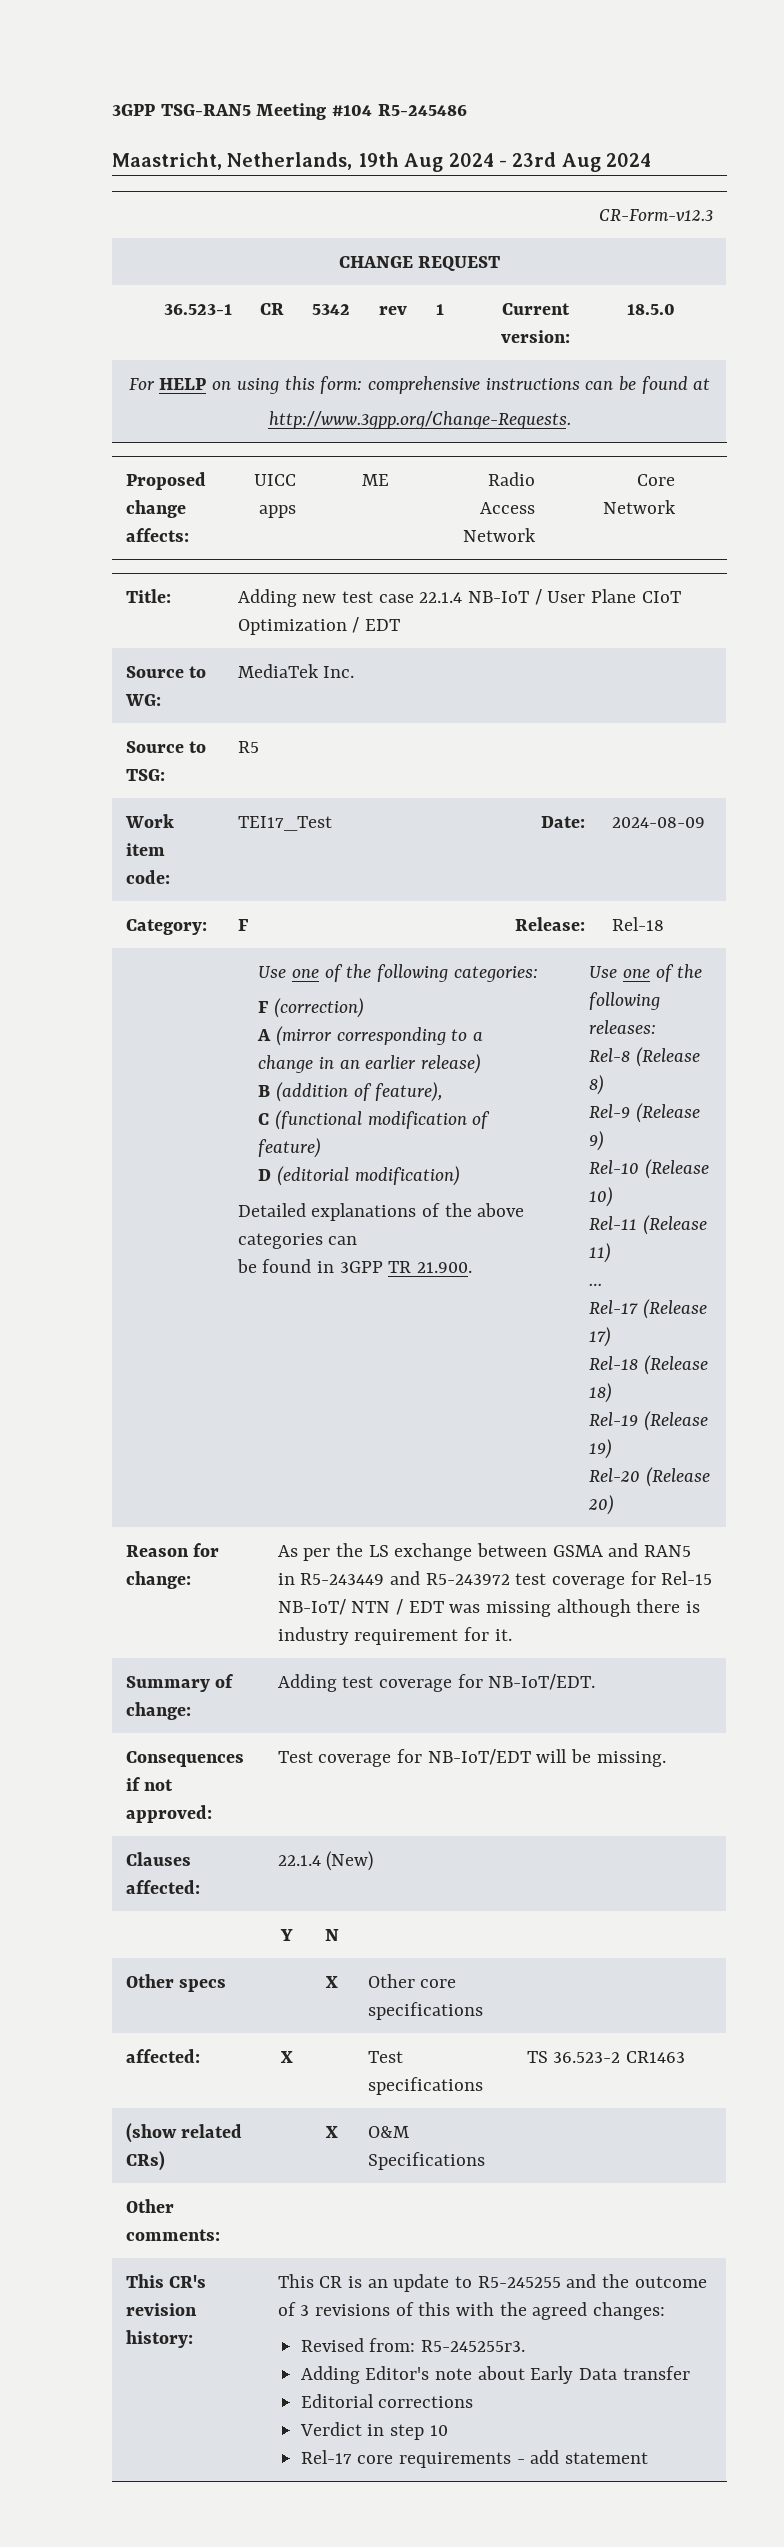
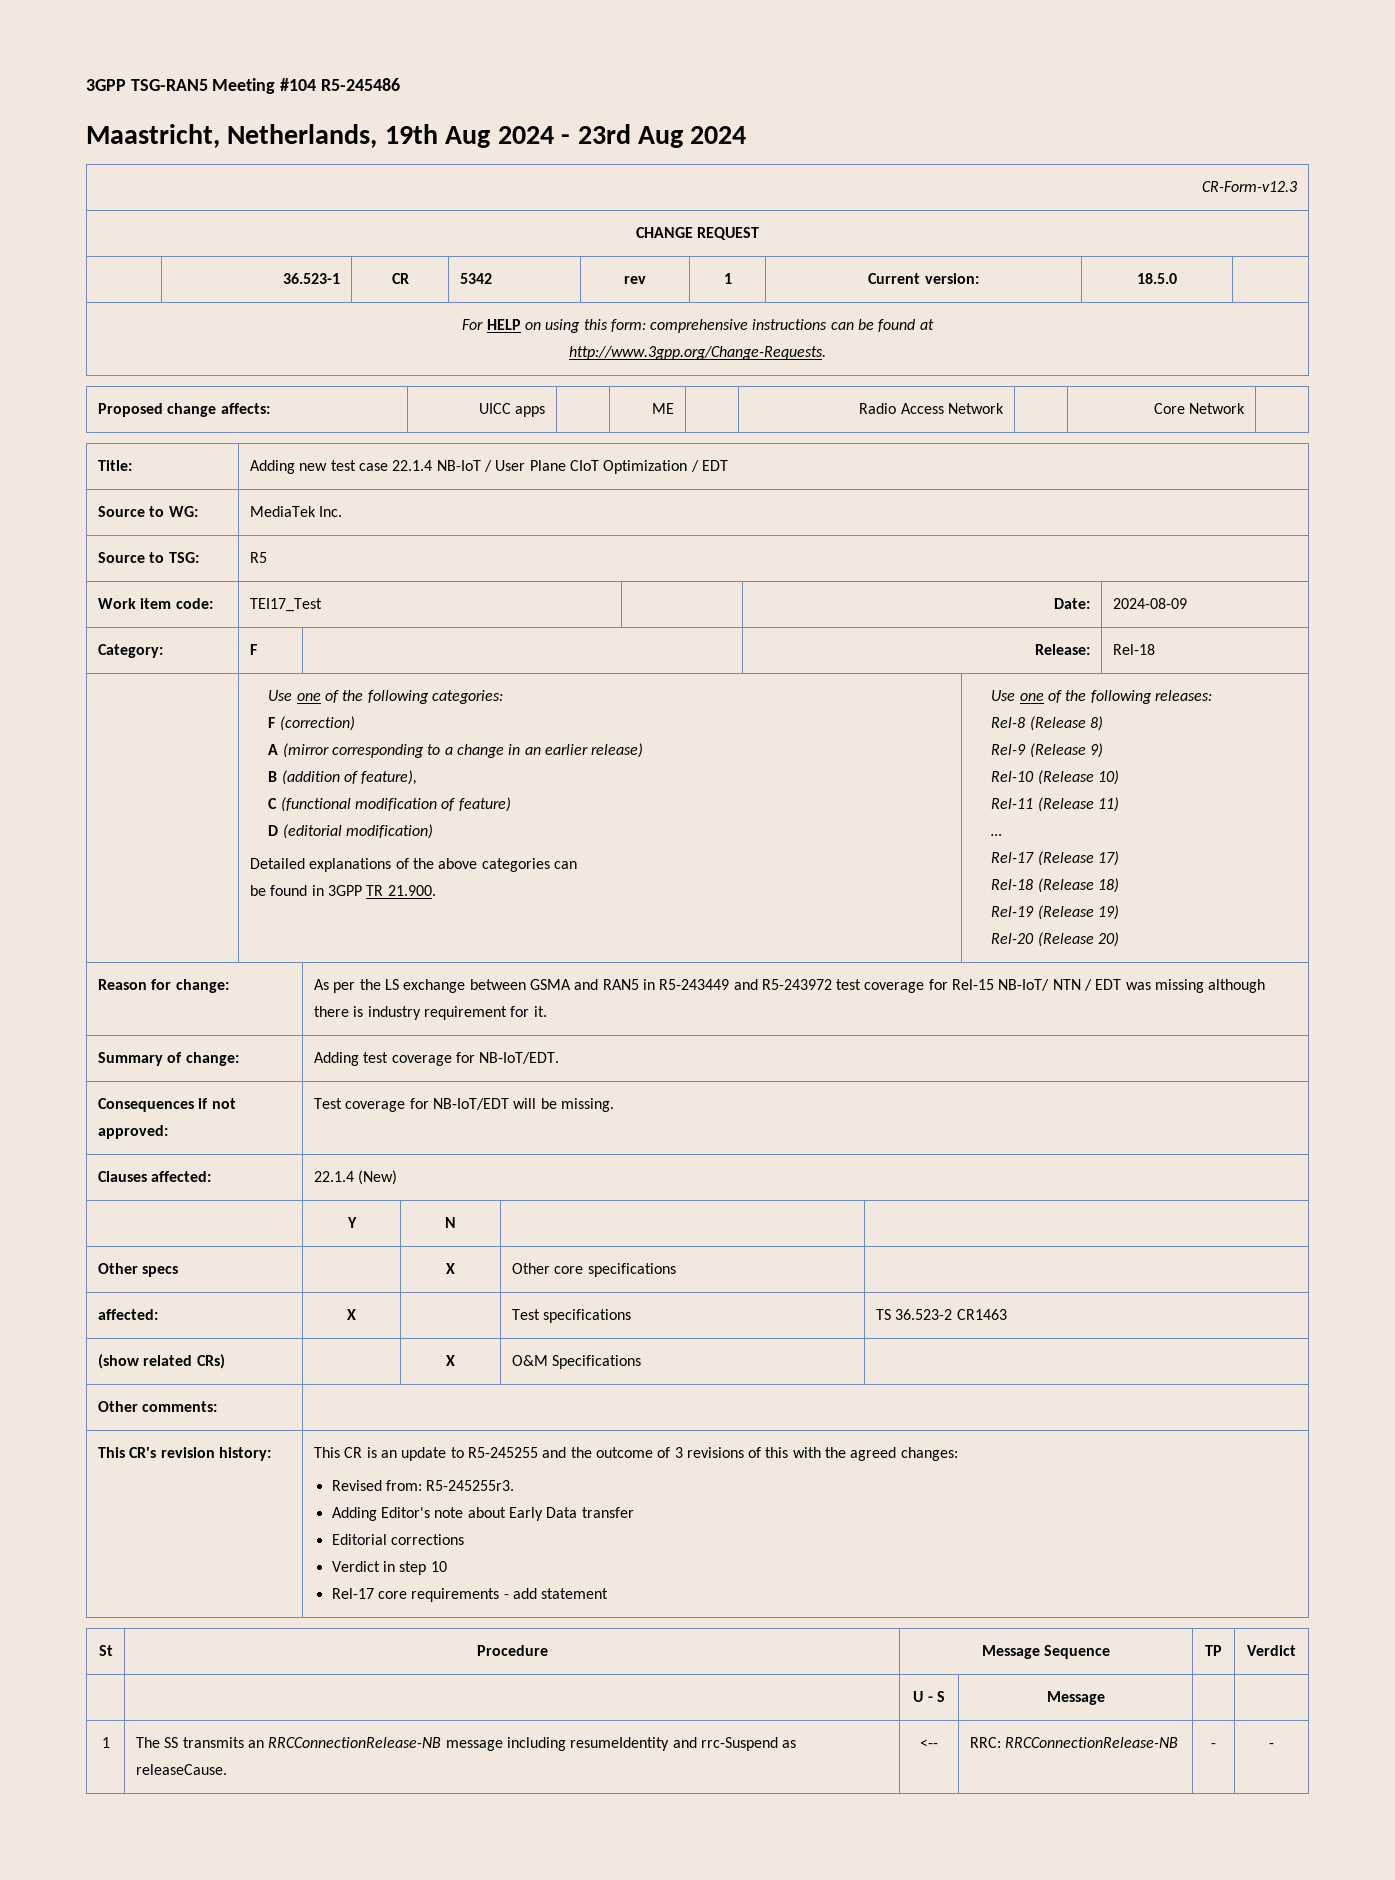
+ St | Procedure | Message Sequence | TP | Verdict
+ | | U - S | Message | |
+ 1 | The SS transmits an RRCConnectionRelease-NB message including resumeIdentity and rrc-Suspend as releaseCause. | <-- | RRC: RRCConnectionRelease-NB | - | -

